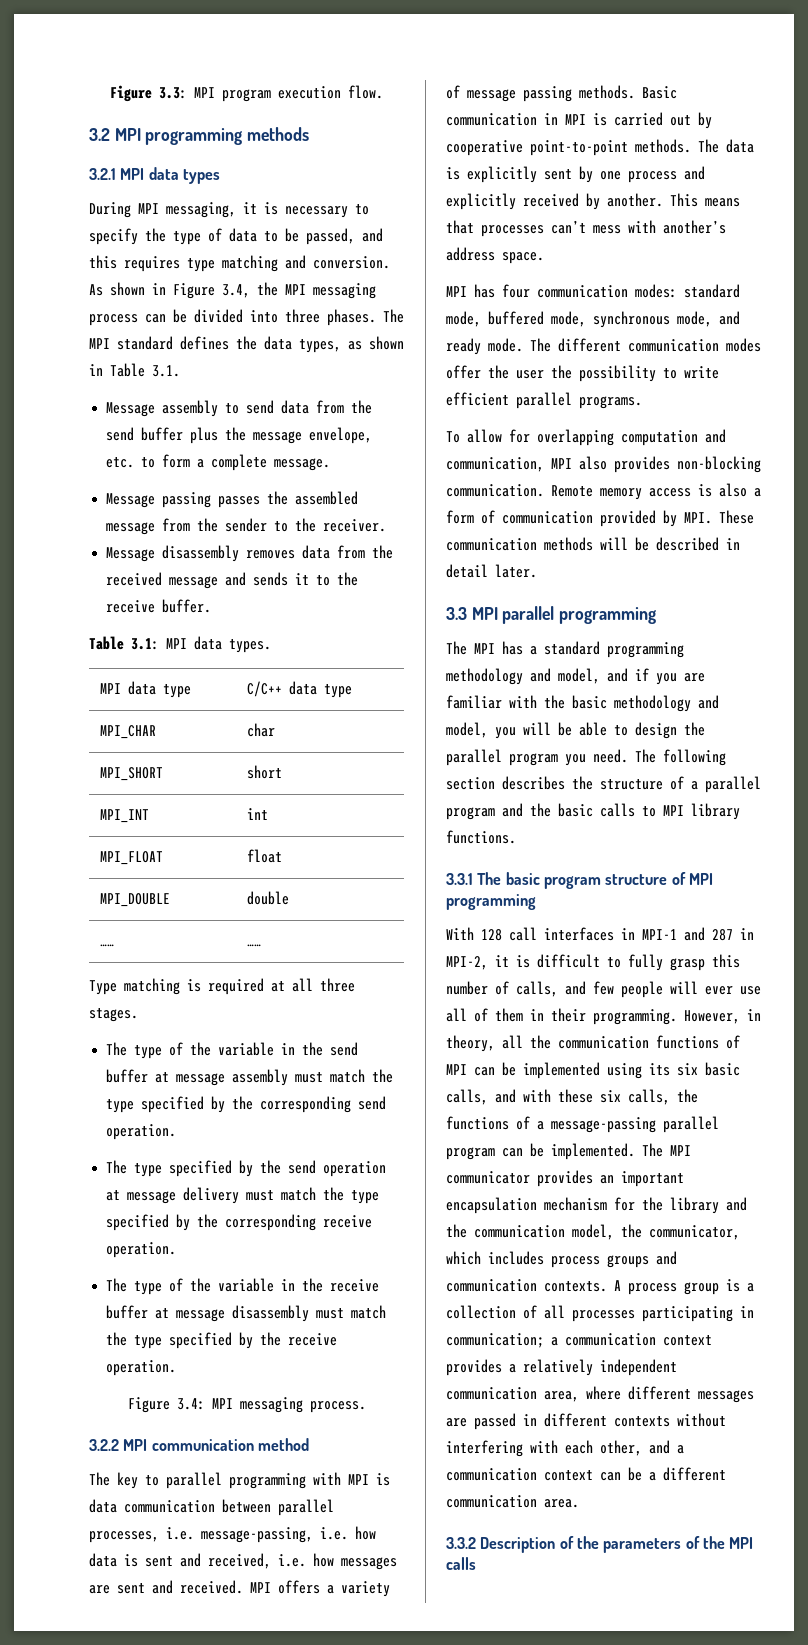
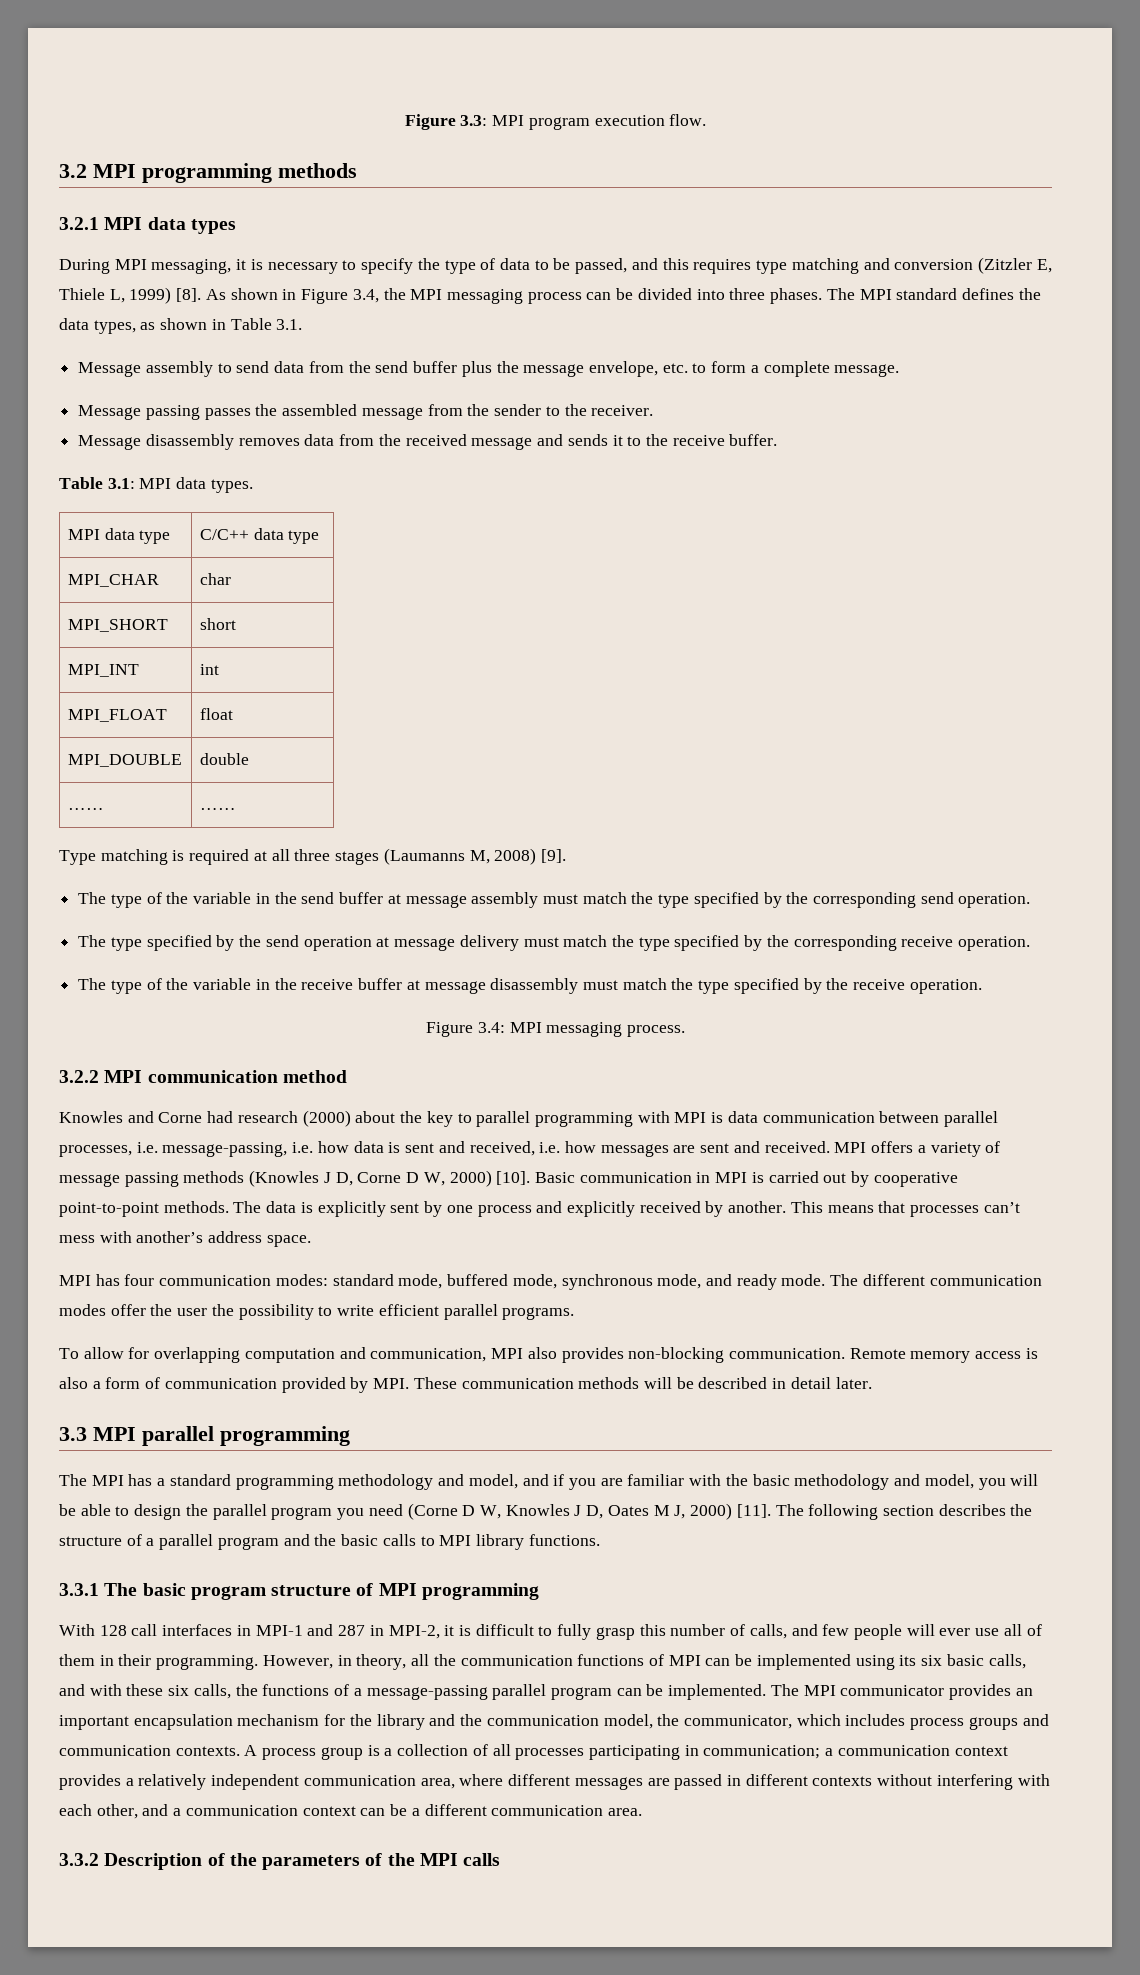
- During MPI messaging, it is necessary to specify the type of data to be passed, and this requires type matching and conversion.
+ During MPI messaging, it is necessary to specify the type of data to be passed, and this requires type matching and conversion (Zitzler E, Thiele L, 1999) [8].
- Type matching is required at all three stages.
+ Type matching is required at all three stages (Laumanns M, 2008) [9].
- The key to parallel programming with MPI is data communication between parallel processes, i.e. message-passing, i.e. how data is sent and received, i.e. how messages are sent and received.
+ Knowles and Corne had research (2000) about the key to parallel programming with MPI is data communication between parallel processes, i.e. message-passing, i.e. how data is sent and received, i.e. how messages are sent and received.
- MPI offers a variety of message passing methods.
+ MPI offers a variety of message passing methods (Knowles J D, Corne D W, 2000) [10].
- The MPI has a standard programming methodology and model, and if you are familiar with the basic methodology and model, you will be able to design the parallel program you need.
+ The MPI has a standard programming methodology and model, and if you are familiar with the basic methodology and model, you will be able to design the parallel program you need (Corne D W, Knowles J D, Oates M J, 2000) [11].

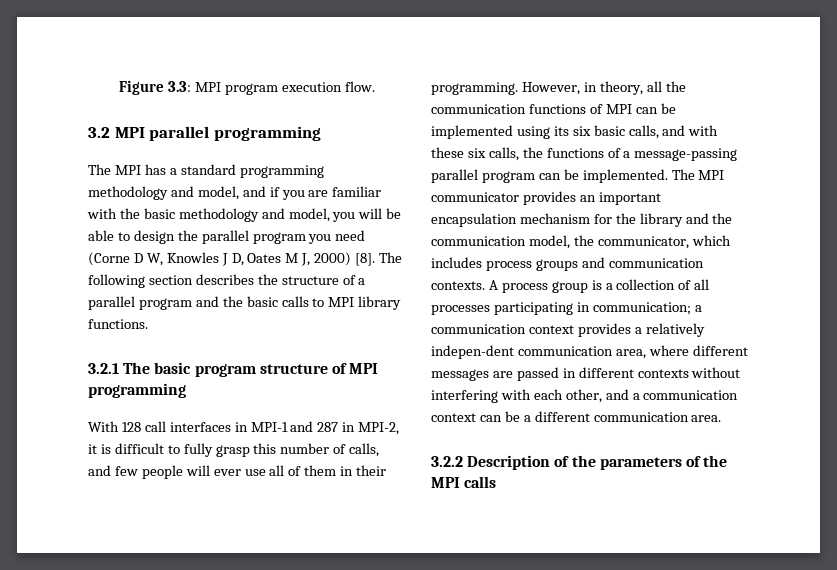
- 3.2 MPI programming methods
- 3.2.1 MPI data types
- During MPI messaging, it is necessary to specify the type of data to be passed, and this requires type matching and conversion (Zitzler E, Thiele L, 1999) [8]. As shown in Figure 3.4, the MPI messaging process can be divided into three phases. The MPI standard defines the data types, as shown in Table 3.1.
- Message assembly to send data from the send buffer plus the message envelope, etc. to form a complete message.
- Message passing passes the assembled message from the sender to the receiver.
- Message disassembly removes data from the received message and sends it to the receive buffer.
- Table 3.1: MPI data types.
- MPI data type | C/C++ data type
- MPI_CHAR | char
- MPI_SHORT | short
- MPI_INT | int
- MPI_FLOAT | float
- MPI_DOUBLE | double
- …… | ……
- Type matching is required at all three stages (Laumanns M, 2008) [9].
- The type of the variable in the send buffer at message assembly must match the type specified by the corresponding send operation.
- The type specified by the send operation at message delivery must match the type specified by the corresponding receive operation.
- The type of the variable in the receive buffer at message disassembly must match the type specified by the receive operation.
- Figure 3.4: MPI messaging process.
- 3.2.2 MPI communication method
- Knowles and Corne had research (2000) about the key to parallel programming with MPI is data communication between parallel processes, i.e. message-passing, i.e. how data is sent and received, i.e. how messages are sent and received. MPI offers a variety of message passing methods (Knowles J D, Corne D W, 2000) [10]. Basic communication in MPI is carried out by cooperative point-to-point methods. The data is explicitly sent by one process and explicitly received by another. This means that processes can’t mess with another’s address space.
- MPI has four communication modes: standard mode, buffered mode, synchronous mode, and ready mode. The different communication modes offer the user the possibility to write efficient parallel programs.
- To allow for overlapping computation and communication, MPI also provides non-blocking communication. Remote memory access is also a form of communication provided by MPI. These communication methods will be described in detail later.
- 3.3 MPI parallel programming
+ 3.2 MPI parallel programming
- The MPI has a standard programming methodology and model, and if you are familiar with the basic methodology and model, you will be able to design the parallel program you need (Corne D W, Knowles J D, Oates M J, 2000) [11].
+ The MPI has a standard programming methodology and model, and if you are familiar with the basic methodology and model, you will be able to design the parallel program you need (Corne D W, Knowles J D, Oates M J, 2000) [8].
- 3.3.1 The basic program structure of MPI programming
+ 3.2.1 The basic program structure of MPI programming
- A process group is a collection of all processes participating in communication; a communication context provides a relatively independent communication area, where different messages are passed in different contexts without interfering with each other, and a communication context can be a different communication area.
+ A process group is a collection of all processes participating in communication; a communication context provides a relatively indepen-dent communication area, where different messages are passed in different contexts without interfering with each other, and a communication context can be a different communication area.
- 3.3.2 Description of the parameters of the MPI calls
+ 3.2.2 Description of the parameters of the MPI calls

